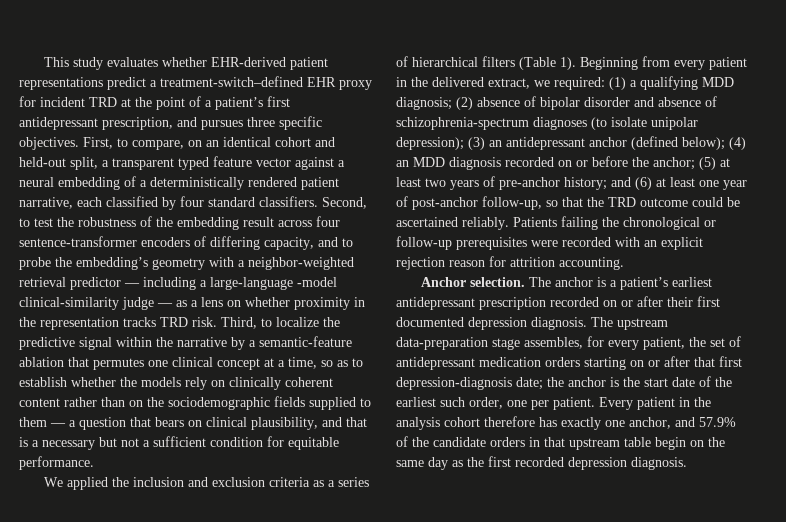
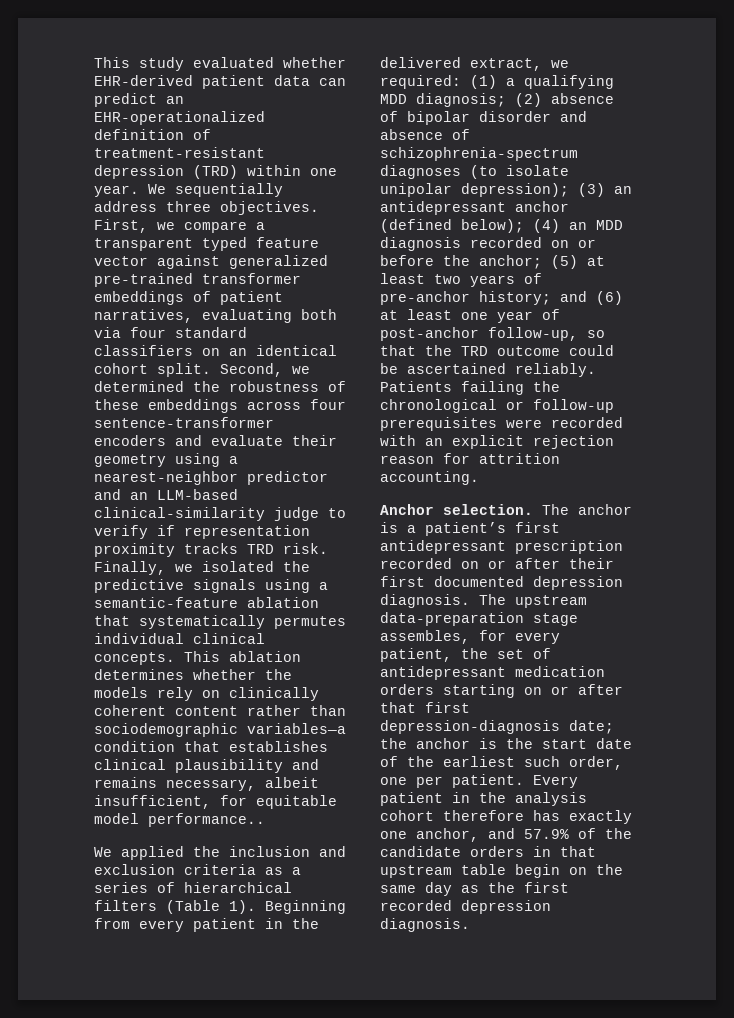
- This study evaluates whether EHR-derived patient representations predict a treatment-switch–defined EHR proxy for incident TRD at the point of a patient’s first antidepressant prescription, and pursues three specific objectives. First, to compare, on an identical cohort and held-out split, a transparent typed feature vector against a neural embedding of a deterministically rendered patient narrative, each classified by four standard classifiers. Second, to test the robustness of the embedding result across four sentence-transformer encoders of differing capacity, and to probe the embedding’s geometry with a neighbor-weighted retrieval predictor — including a large-language -model clinical-similarity judge — as a lens on whether proximity in the representation tracks TRD risk. Third, to localize the predictive signal within the narrative by a semantic-feature ablation that permutes one clinical concept at a time, so as to establish whether the models rely on clinically coherent content rather than on the sociodemographic fields supplied to them — a question that bears on clinical plausibility, and that is a necessary but not a sufficient condition for equitable performance.
+ This study evaluated whether EHR-derived patient data can predict an EHR-operationalized definition of treatment-resistant depression (TRD) within one year. We sequentially address three objectives. First, we compare a transparent typed feature vector against generalized pre-trained transformer embeddings of patient narratives, evaluating both via four standard classifiers on an identical cohort split. Second, we determined the robustness of these embeddings across four sentence-transformer encoders and evaluate their geometry using a nearest-neighbor predictor and an LLM-based clinical-similarity judge to verify if representation proximity tracks TRD risk. Finally, we isolated the predictive signals using a semantic-feature ablation that systematically permutes individual clinical concepts. This ablation determines whether the models rely on clinically coherent content rather than sociodemographic variables—a condition that establishes clinical plausibility and remains necessary, albeit insufficient, for equitable model performance..
- The anchor is a patient’s earliest antidepressant prescription recorded on or after their first documented depression diagnosis.
+ The anchor is a patient’s first antidepressant prescription recorded on or after their first documented depression diagnosis.

